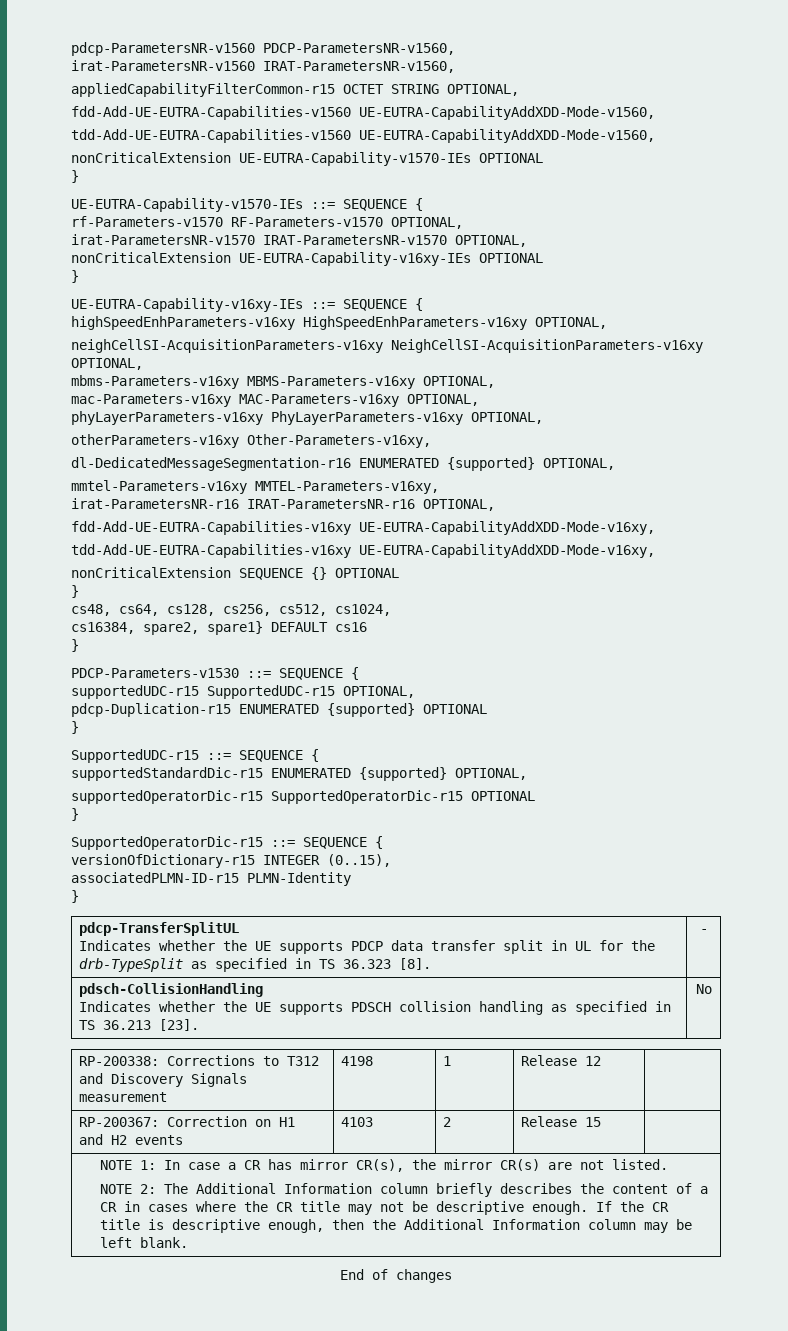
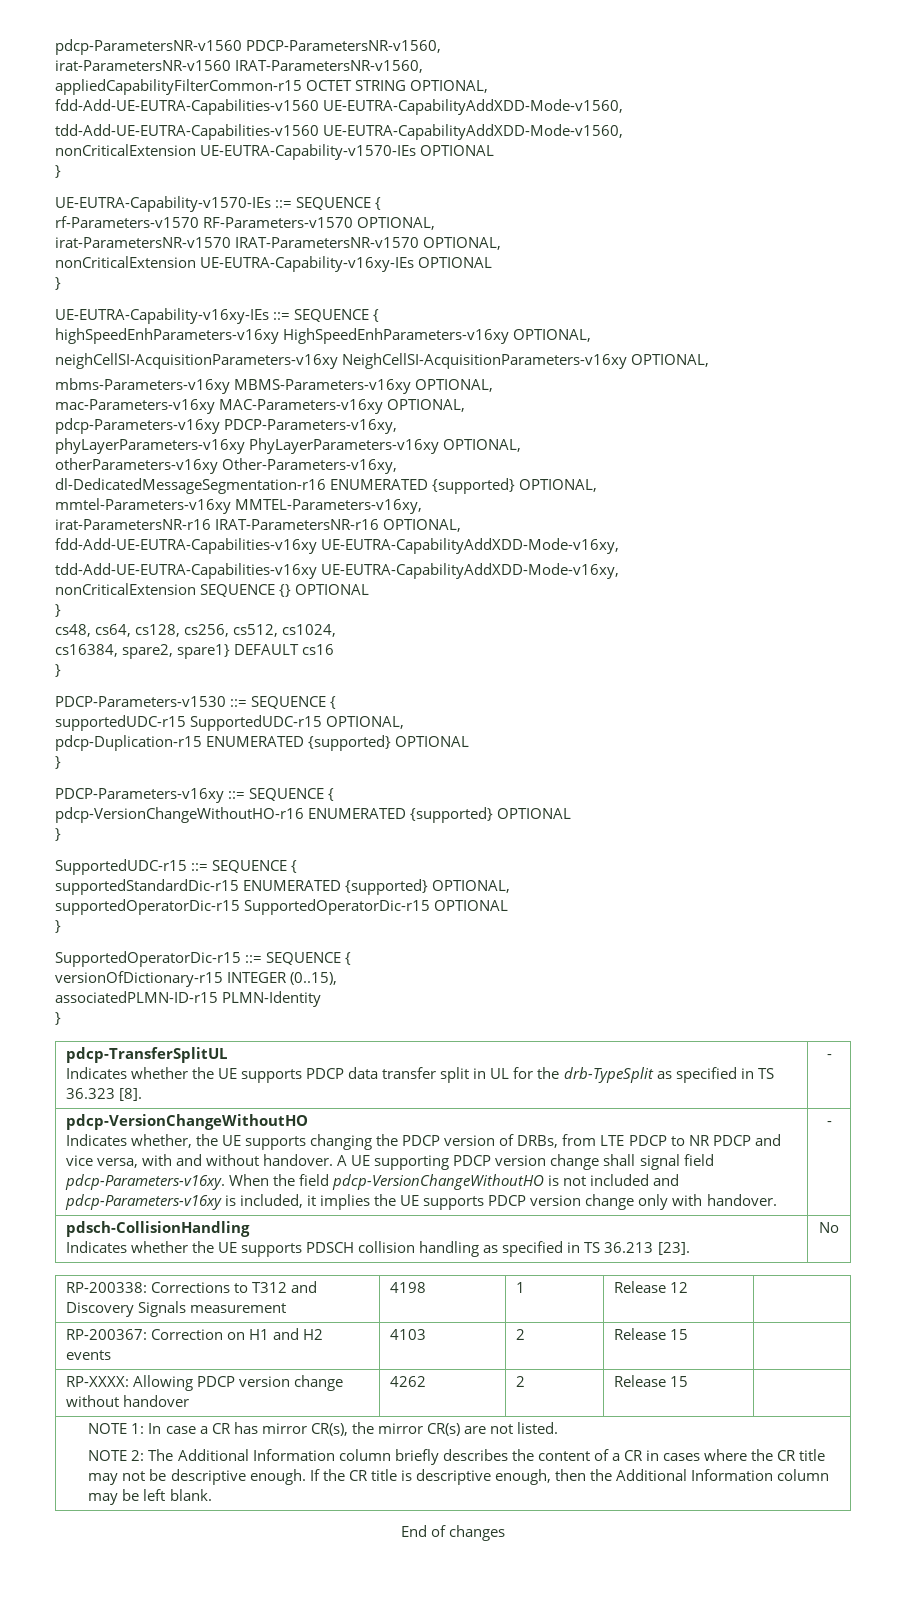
+ pdcp-Parameters-v16xy PDCP-Parameters-v16xy,
+ PDCP-Parameters-v16xy ::= SEQUENCE {
+ pdcp-VersionChangeWithoutHO-r16 ENUMERATED {supported} OPTIONAL
+ }
  pdcp-TransferSplitUL
  Indicates whether the UE supports PDCP data transfer split in UL for the drb-TypeSplit as specified in TS 36.323 [8]. | -
+ pdcp-VersionChangeWithoutHO
+ Indicates whether, the UE supports changing the PDCP version of DRBs, from LTE PDCP to NR PDCP and vice versa, with and without handover. A UE supporting PDCP version change shall signal field pdcp-Parameters-v16xy. When the field pdcp-VersionChangeWithoutHO is not included and pdcp-Parameters-v16xy is included, it implies the UE supports PDCP version change only with handover. | -
+ RP-XXXX: Allowing PDCP version change without handover | 4262 | 2 | Release 15 |

